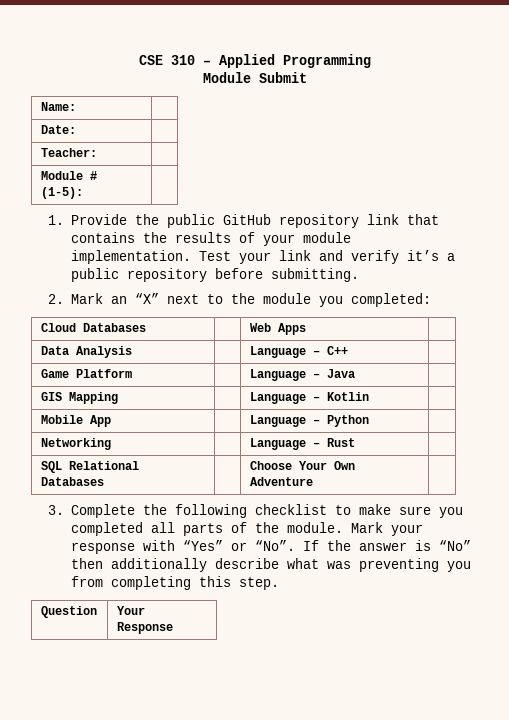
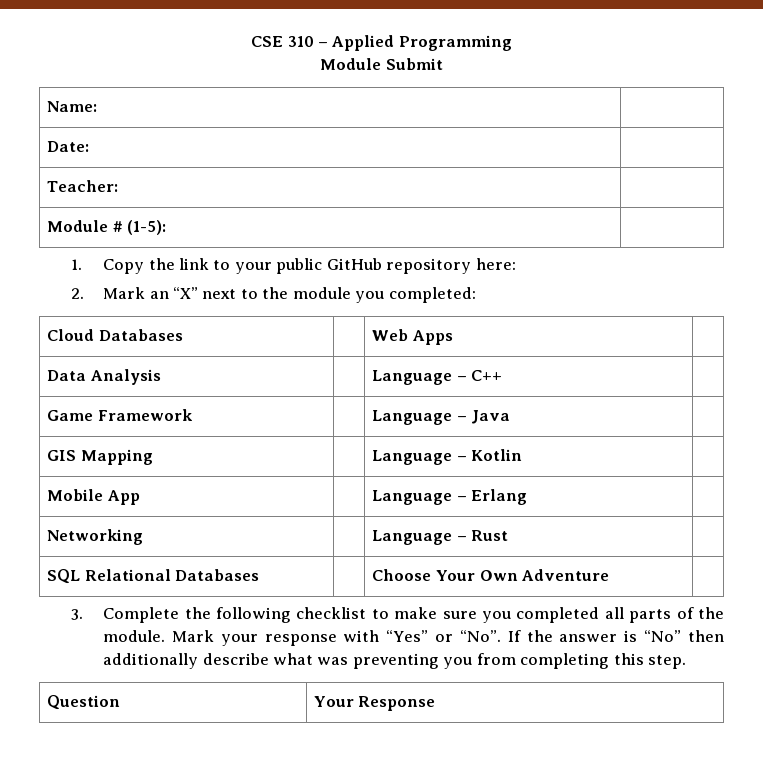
- 1. Provide the public GitHub repository link that contains the results of your module implementation. Test your link and verify it’s a public repository before submitting.
+ 1. Copy the link to your public GitHub repository here:
- Game Platform | | Language – Java |
+ Game Framework | | Language – Java |
- Mobile App | | Language – Python |
+ Mobile App | | Language – Erlang |

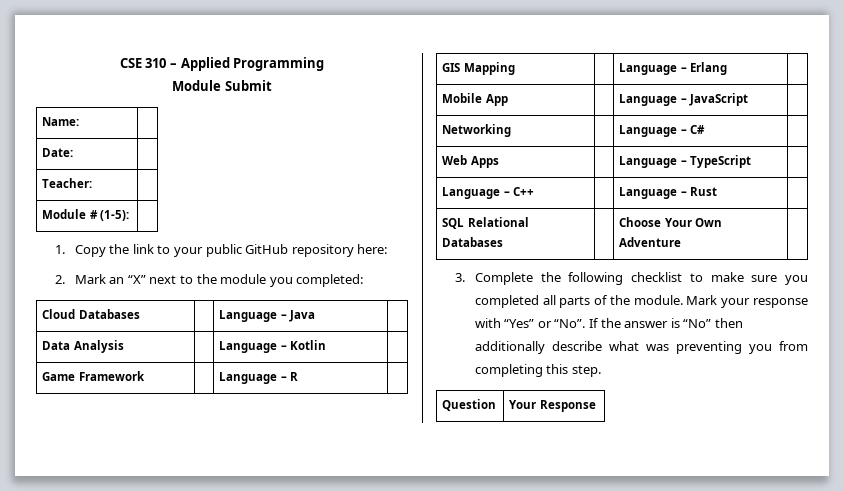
- Cloud Databases | | Web Apps |
+ Cloud Databases | | Language – Java |
- Data Analysis | | Language – C++ |
+ Data Analysis | | Language – Kotlin |
- Game Framework | | Language – Java |
+ Game Framework | | Language – R |
- GIS Mapping | | Language – Kotlin |
+ GIS Mapping | | Language – Erlang |
- Mobile App | | Language – Erlang |
+ Mobile App | | Language – JavaScript |
- Networking | | Language – Rust |
+ Networking | | Language – C# |
+ Web Apps | | Language – TypeScript |
+ Language – C++ | | Language – Rust |

